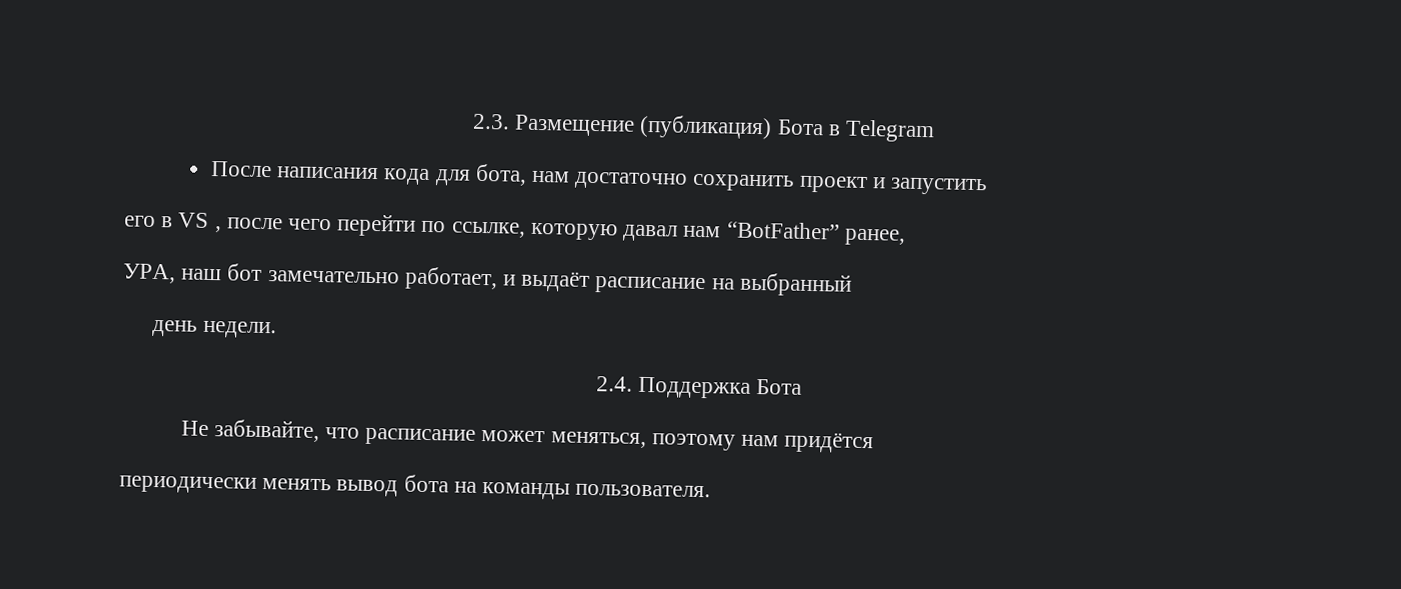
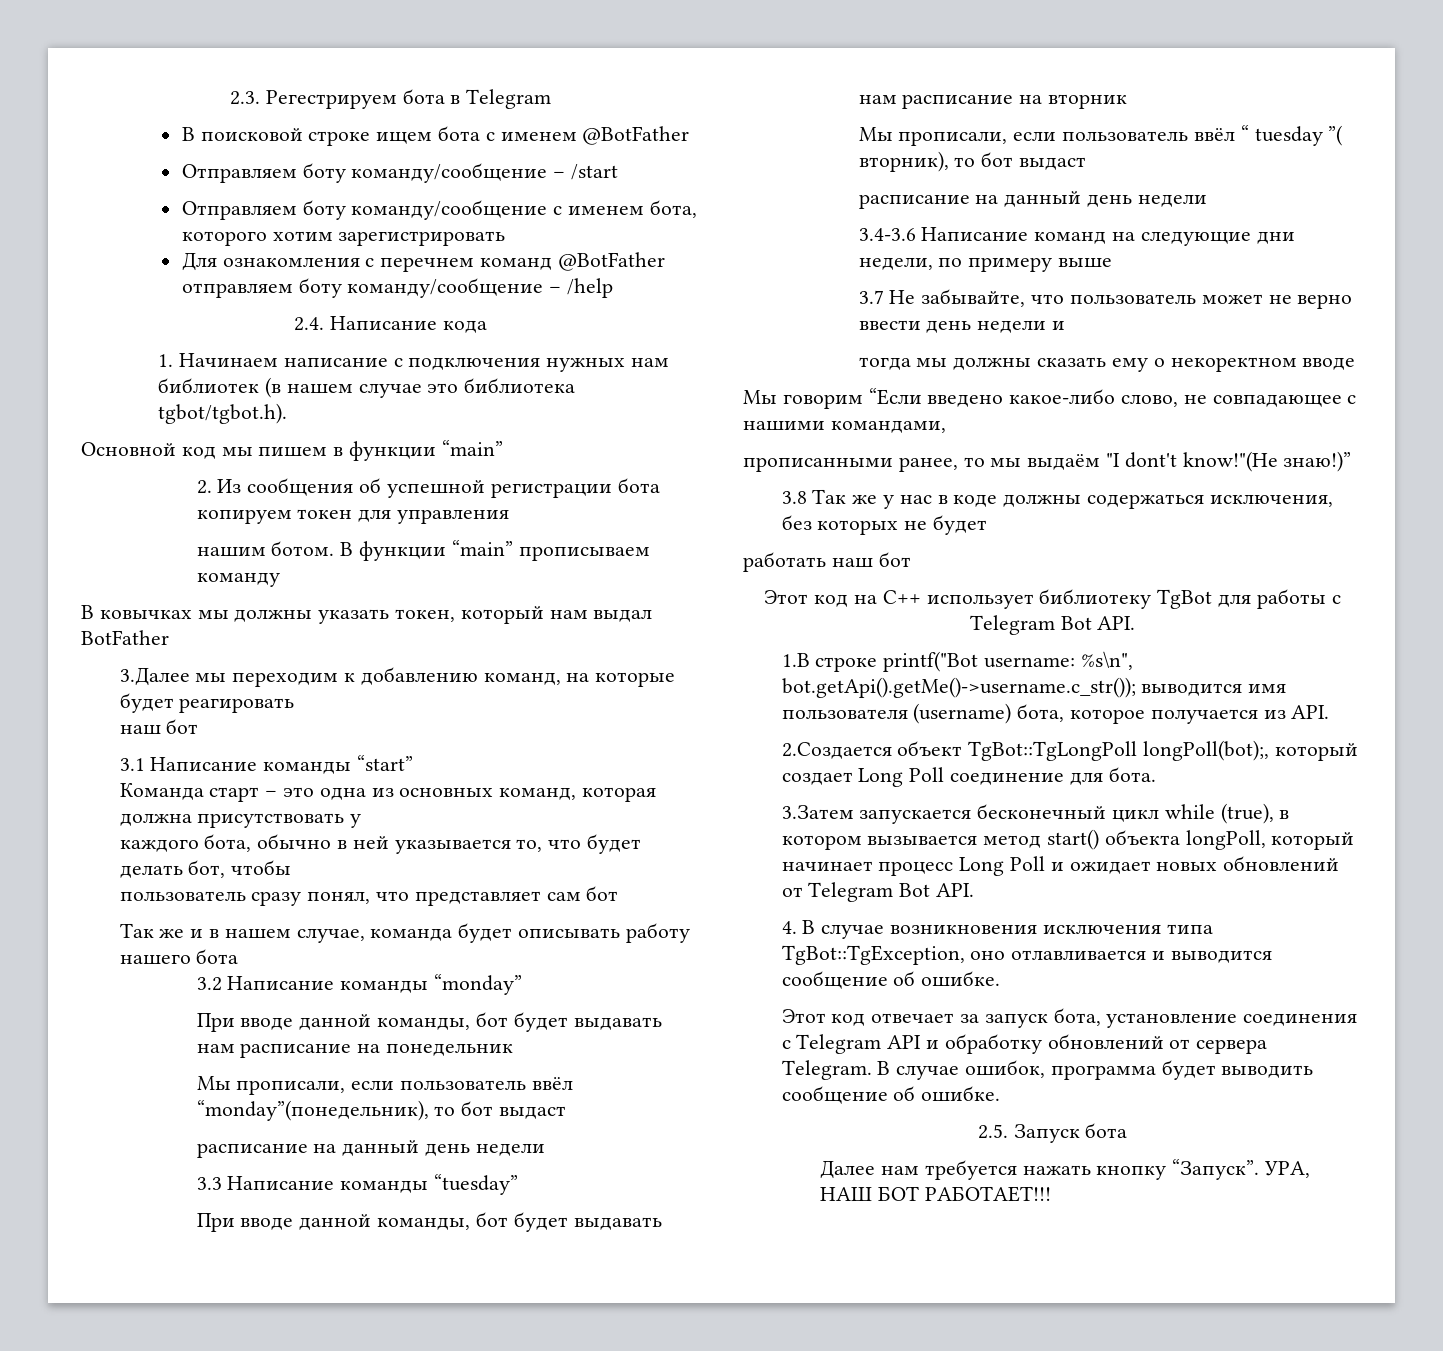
- 2.3. Размещение (публикация) Бота в Telegram
+ 2.3. Регестрируем бота в Telegram
- После написания кода для бота, нам достаточно сохранить проект и запустить
- его в VS , после чего перейти по ссылке, которую давал нам “BotFather” ранее,
- УРА, наш бот замечательно работает, и выдаёт расписание на выбранный
- день недели.
- 2.4. Поддержка Бота
- Не забывайте, что расписание может меняться, поэтому нам придётся
- периодически менять вывод бота на команды пользователя.
+ В поисковой строке ищем бота с именем @BotFather
+ Отправляем боту команду/сообщение – /start
+ Отправляем боту команду/сообщение с именем бота, которого хотим зарегистрировать
+ Для ознакомления с перечнем команд @BotFather отправляем боту команду/сообщение – /help
+ 2.4. Написание кода
+ 1. Начинаем написание с подключения нужных нам библиотек (в нашем случае это библиотека tgbot/tgbot.h).
+ Основной код мы пишем в функции “main”
+ 2. Из сообщения об успешной регистрации бота копируем токен для управления
+ нашим ботом. В функции “main” прописываем команду
+ В ковычках мы должны указать токен, который нам выдал BotFather
+ 3.Далее мы переходим к добавлению команд, на которые будет реагировать
+ наш бот
+ 3.1 Написание команды “start”
+ Команда старт – это одна из основных команд, которая должна присутствовать у
+ каждого бота, обычно в ней указывается то, что будет делать бот, чтобы
+ пользователь сразу понял, что представляет сам бот
+ Так же и в нашем случае, команда будет описывать работу нашего бота
+ 3.2 Написание команды “monday”
+ При вводе данной команды, бот будет выдавать нам расписание на понедельник
+ Мы прописали, если пользователь ввёл “monday”(понедельник), то бот выдаст
+ расписание на данный день недели
+ 3.3 Написание команды “tuesday”
+ При вводе данной команды, бот будет выдавать нам расписание на вторник
+ Мы прописали, если пользователь ввёл “ tuesday ”( вторник), то бот выдаст
+ расписание на данный день недели
+ 3.4-3.6 Написание команд на следующие дни недели, по примеру выше
+ 3.7 Не забывайте, что пользователь может не верно ввести день недели и
+ тогда мы должны сказать ему о некоректном вводе
+ Мы говорим “Если введено какое-либо слово, не совпадающее с нашими командами,
+ прописанными ранее, то мы выдаём "I dont't know!"(Не знаю!)”
+ 3.8 Так же у нас в коде должны содержаться исключения, без которых не будет
+ работать наш бот
+ Этот код на C++ использует библиотеку TgBot для работы с Telegram Bot API.
+ 1.В строке printf("Bot username: %s\n", bot.getApi().getMe()->username.c_str()); выводится имя пользователя (username) бота, которое получается из API.
+ 2.Создается объект TgBot::TgLongPoll longPoll(bot);, который создает Long Poll соединение для бота.
+ 3.Затем запускается бесконечный цикл while (true), в котором вызывается метод start() объекта longPoll, который начинает процесс Long Poll и ожидает новых обновлений от Telegram Bot API.
+ 4. В случае возникновения исключения типа TgBot::TgException, оно отлавливается и выводится сообщение об ошибке.
+ Этот код отвечает за запуск бота, установление соединения с Telegram API и обработку обновлений от сервера Telegram. В случае ошибок, программа будет выводить сообщение об ошибке.
+ 2.5. Запуск бота
+ Далее нам требуется нажать кнопку “Запуск”. УРА, НАШ БОТ РАБОТАЕТ!!!

